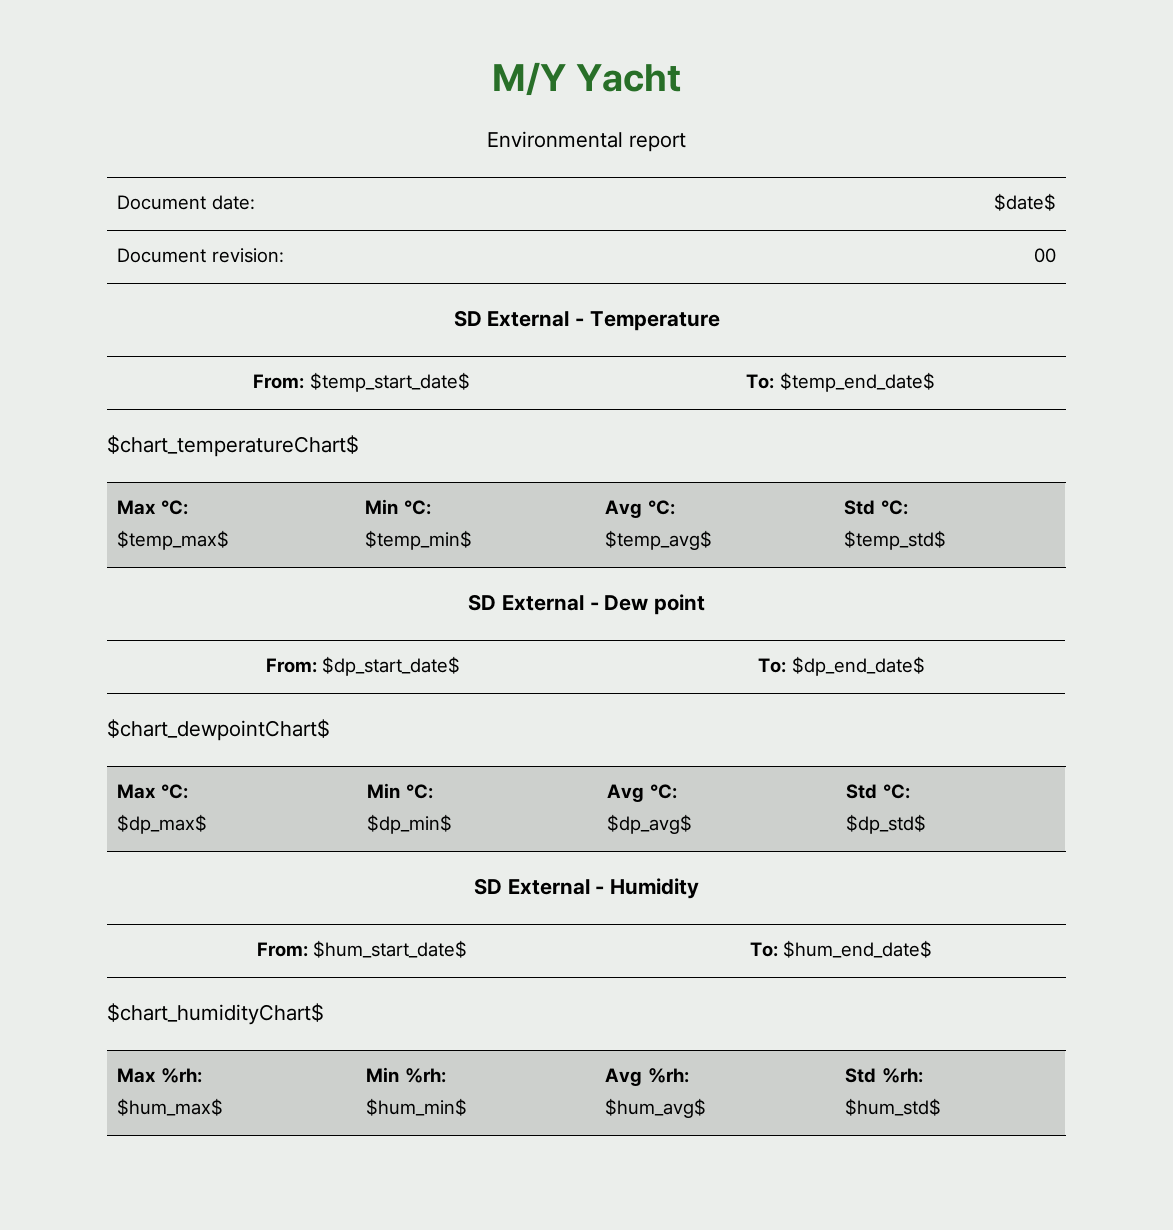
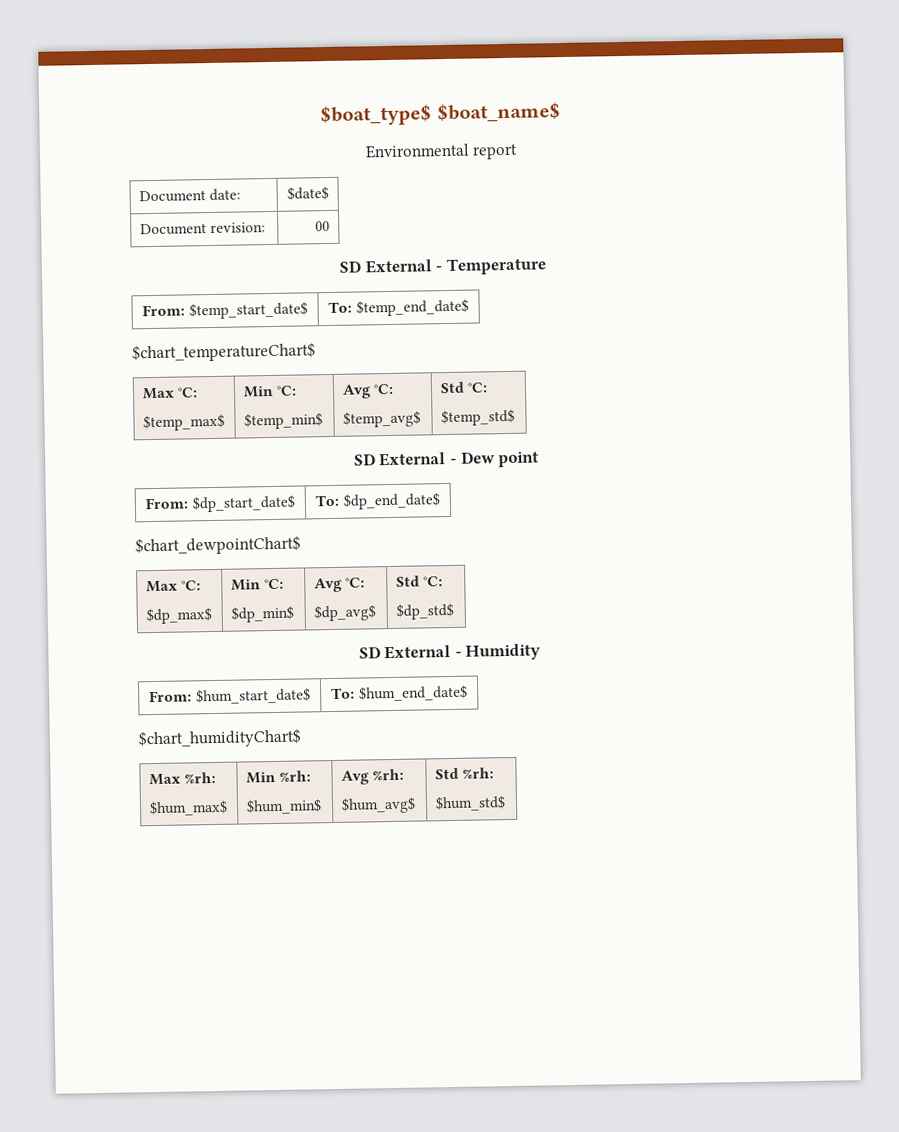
- M/Y Yacht
+ $boat_type$ $boat_name$

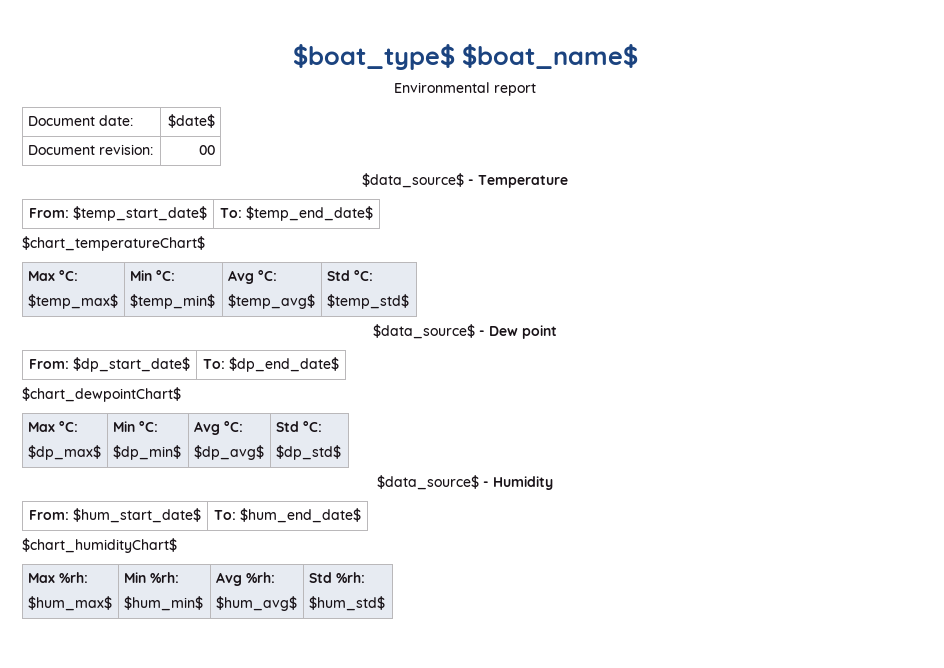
- SD External - Temperature
+ $data_source$ - Temperature
- SD External - Dew point
+ $data_source$ - Dew point
- SD External - Humidity
+ $data_source$ - Humidity

